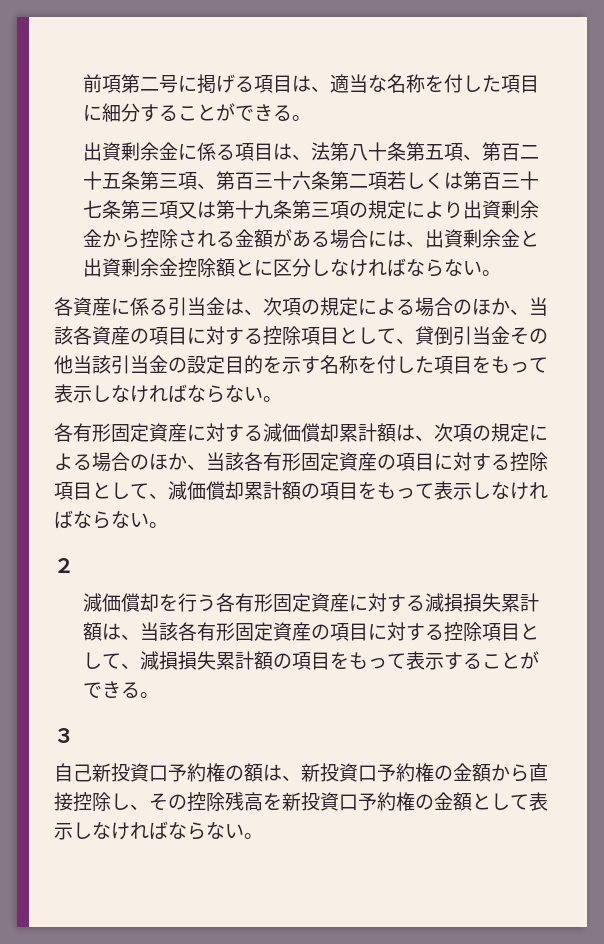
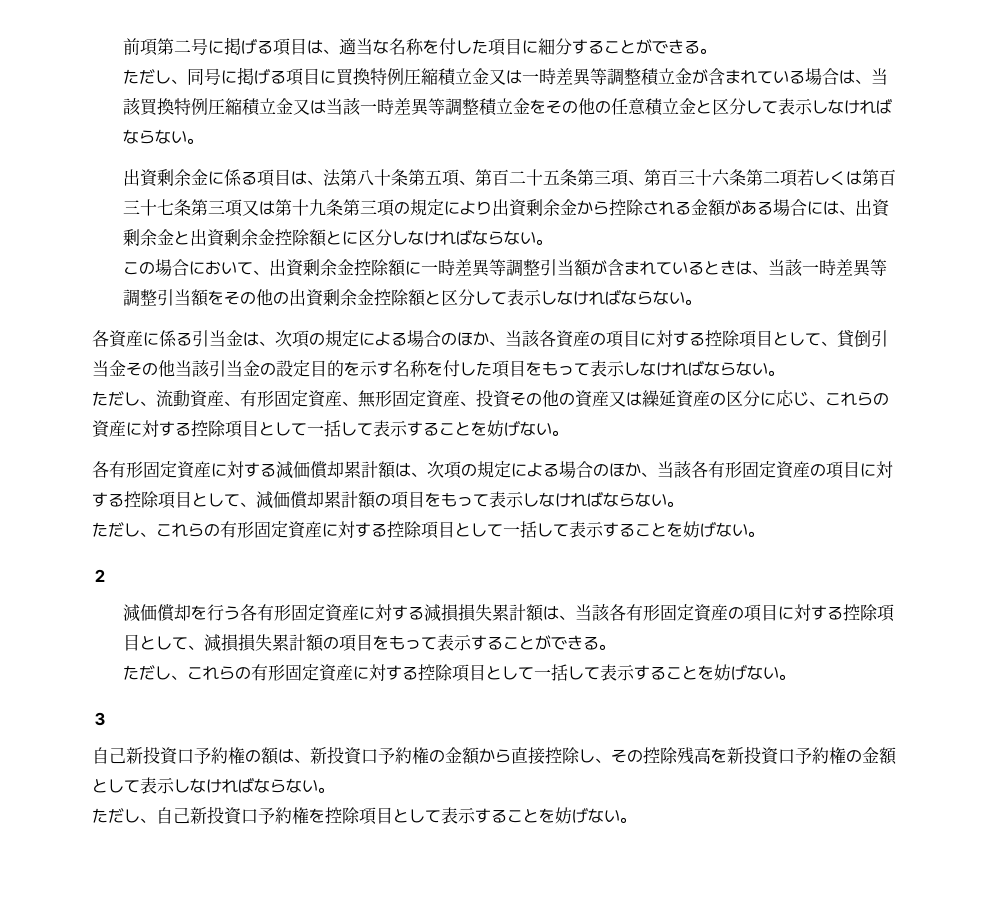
+ ただし、同号に掲げる項目に買換特例圧縮積立金又は一時差異等調整積立金が含まれている場合は、当該買換特例圧縮積立金又は当該一時差異等調整積立金をその他の任意積立金と区分して表示しなければならない。
+ この場合において、出資剰余金控除額に一時差異等調整引当額が含まれているときは、当該一時差異等調整引当額をその他の出資剰余金控除額と区分して表示しなければならない。
+ ただし、流動資産、有形固定資産、無形固定資産、投資その他の資産又は繰延資産の区分に応じ、これらの資産に対する控除項目として一括して表示することを妨げない。
  各有形固定資産に対する減価償却累計額は、次項の規定による場合のほか、当該各有形固定資産の項目に対する控除項目として、減価償却累計額の項目をもって表示しなければならない。
+ ただし、これらの有形固定資産に対する控除項目として一括して表示することを妨げない。
  減価償却を行う各有形固定資産に対する減損損失累計額は、当該各有形固定資産の項目に対する控除項目として、減損損失累計額の項目をもって表示することができる。
+ ただし、これらの有形固定資産に対する控除項目として一括して表示することを妨げない。
+ ただし、自己新投資口予約権を控除項目として表示することを妨げない。

